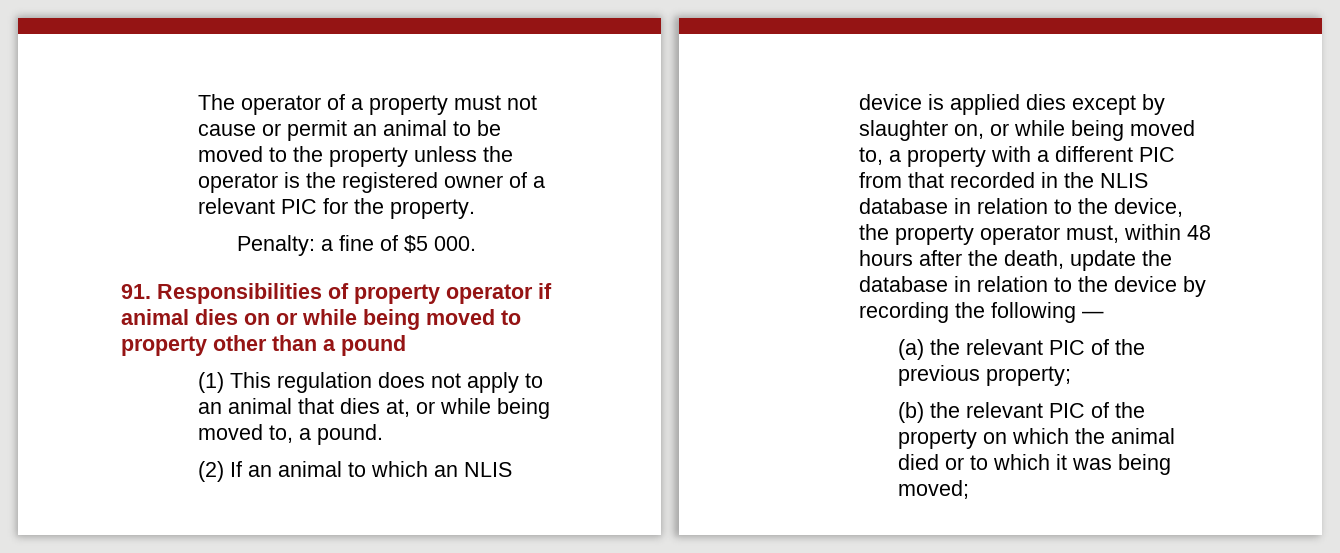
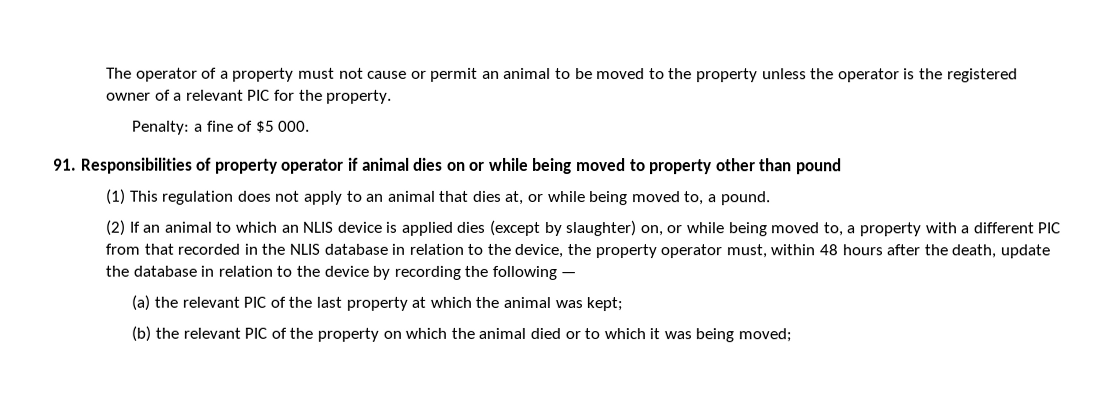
- 91. Responsibilities of property operator if animal dies on or while being moved to property other than a pound
+ 91. Responsibilities of property operator if animal dies on or while being moved to property other than pound
- (2) If an animal to which an NLIS device is applied dies except by slaughter on, or while being moved to, a property with a different PIC from that recorded in the NLIS database in relation to the device, the property operator must, within 48 hours after the death, update the database in relation to the device by recording the following —
+ (2) If an animal to which an NLIS device is applied dies (except by slaughter) on, or while being moved to, a property with a different PIC from that recorded in the NLIS database in relation to the device, the property operator must, within 48 hours after the death, update the database in relation to the device by recording the following —
- (a) the relevant PIC of the previous property;
+ (a) the relevant PIC of the last property at which the animal was kept;

